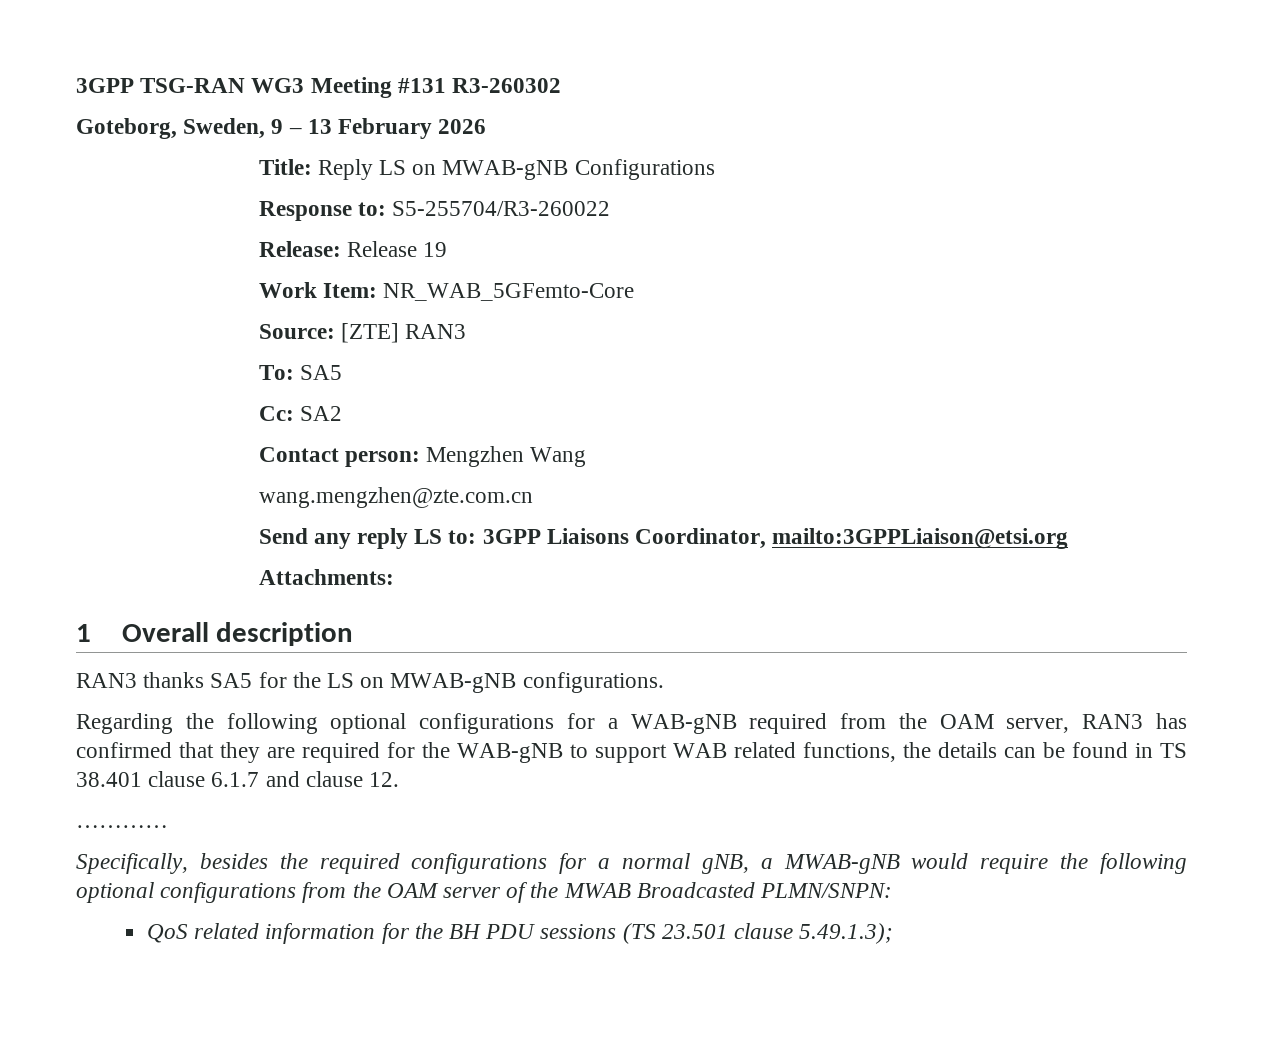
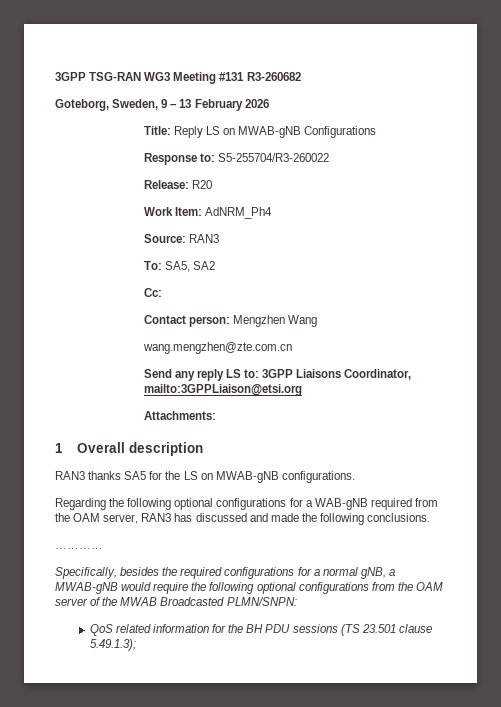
- 3GPP TSG-RAN WG3 Meeting #131 R3-260302
+ 3GPP TSG-RAN WG3 Meeting #131 R3-260682
- Release: Release 19
+ Release: R20
- Work Item: NR_WAB_5GFemto-Core
+ Work Item: AdNRM_Ph4
- Source: [ZTE] RAN3
+ Source: RAN3
- To: SA5
+ To: SA5, SA2
- Cc: SA2
+ Cc:
- Regarding the following optional configurations for a WAB-gNB required from the OAM server, RAN3 has confirmed that they are required for the WAB-gNB to support WAB related functions, the details can be found in TS 38.401 clause 6.1.7 and clause 12.
+ Regarding the following optional configurations for a WAB-gNB required from the OAM server, RAN3 has discussed and made the following conclusions.

